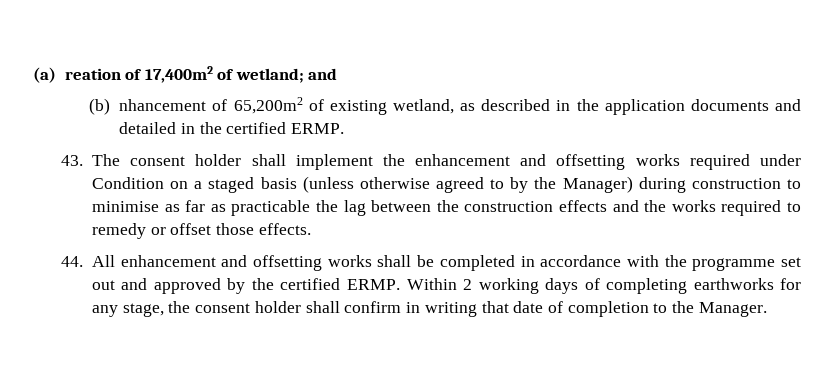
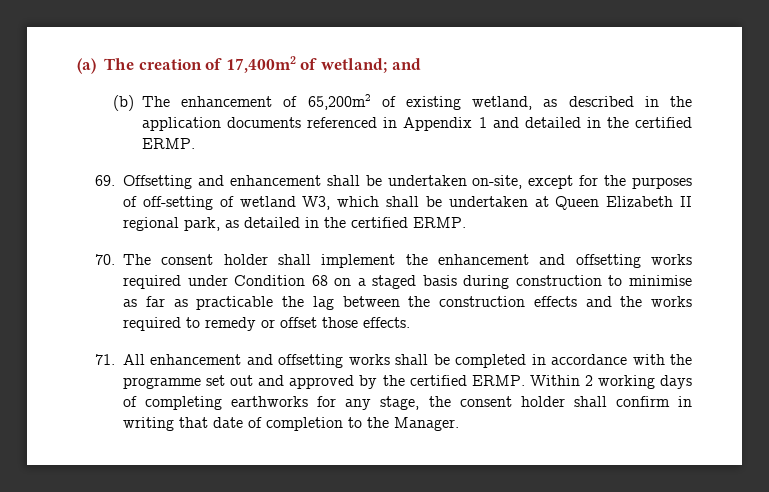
- (a) reation of 17,400m2 of wetland; and
+ (a) The creation of 17,400m2 of wetland; and
- (b) nhancement of 65,200m2 of existing wetland, as described in the application documents and detailed in the certified ERMP.
+ (b) The enhancement of 65,200m2 of existing wetland, as described in the application documents referenced in Appendix 1 and detailed in the certified ERMP.
- 43. The consent holder shall implement the enhancement and offsetting works required under Condition on a staged basis (unless otherwise agreed to by the Manager) during construction to minimise as far as practicable the lag between the construction effects and the works required to remedy or offset those effects.
+ 69. Offsetting and enhancement shall be undertaken on-site, except for the purposes of off-setting of wetland W3, which shall be undertaken at Queen Elizabeth II regional park, as detailed in the certified ERMP.
+ 70. The consent holder shall implement the enhancement and offsetting works required under Condition 68 on a staged basis during construction to minimise as far as practicable the lag between the construction effects and the works required to remedy or offset those effects.
- 44. All enhancement and offsetting works shall be completed in accordance with the programme set out and approved by the certified ERMP.
+ 71. All enhancement and offsetting works shall be completed in accordance with the programme set out and approved by the certified ERMP.

